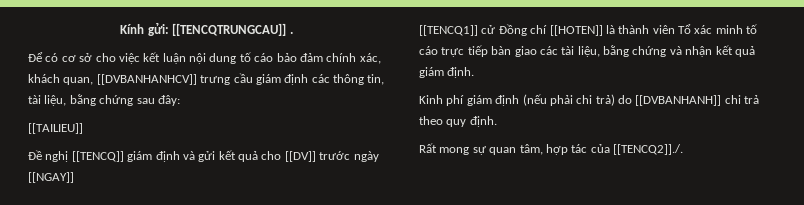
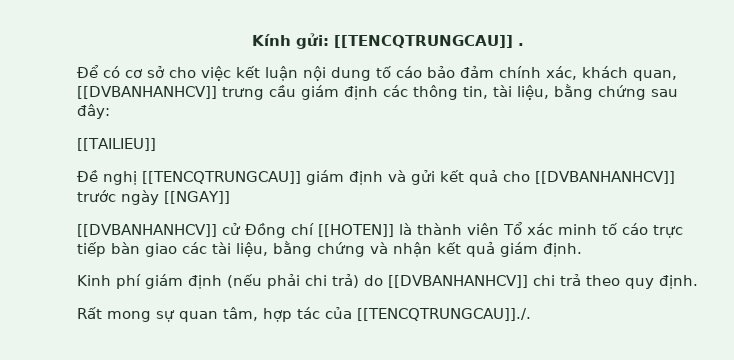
- Đề nghị [[TENCQ]] giám định và gửi kết quả cho [[DV]] trước ngày [[NGAY]]
+ Đề nghị [[TENCQTRUNGCAU]] giám định và gửi kết quả cho [[DVBANHANHCV]] trước ngày [[NGAY]]
- [[TENCQ1]] cử Đồng chí [[HOTEN]] là thành viên Tổ xác minh tố cáo trực tiếp bàn giao các tài liệu, bằng chứng và nhận kết quả giám định.
+ [[DVBANHANHCV]] cử Đồng chí [[HOTEN]] là thành viên Tổ xác minh tố cáo trực tiếp bàn giao các tài liệu, bằng chứng và nhận kết quả giám định.
- Kinh phí giám định (nếu phải chi trả) do [[DVBANHANH]] chi trả theo quy định.
+ Kinh phí giám định (nếu phải chi trả) do [[DVBANHANHCV]] chi trả theo quy định.
- Rất mong sự quan tâm, hợp tác của [[TENCQ2]]./.
+ Rất mong sự quan tâm, hợp tác của [[TENCQTRUNGCAU]]./.

